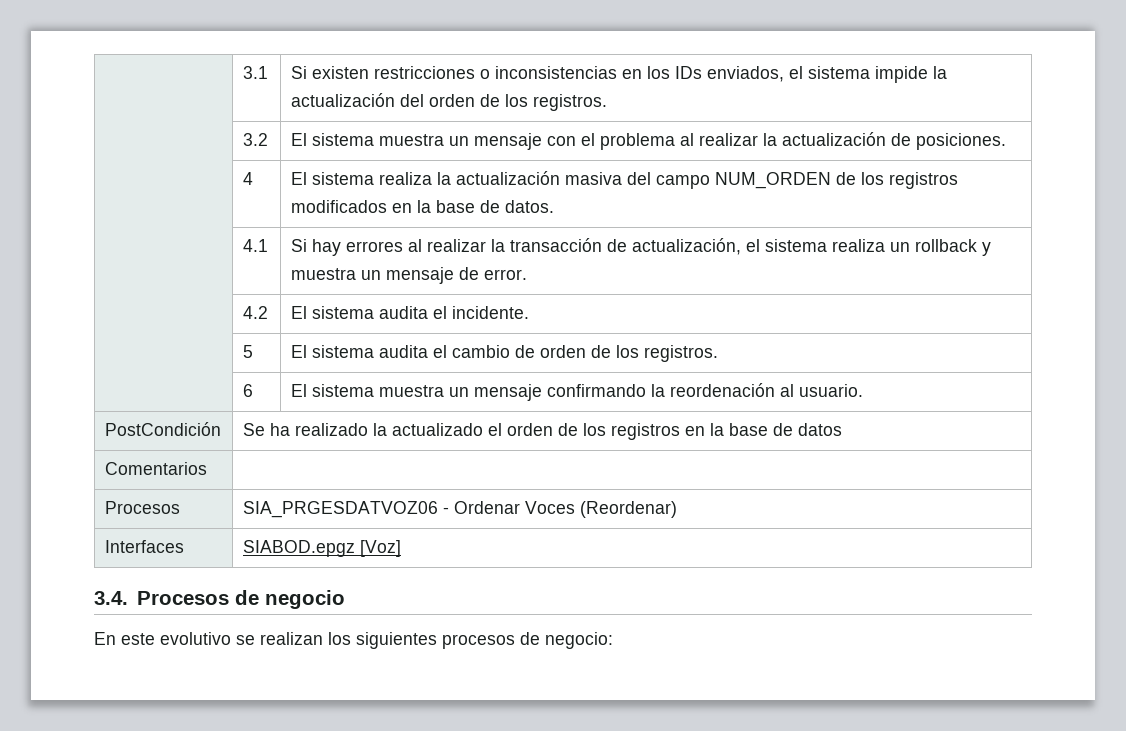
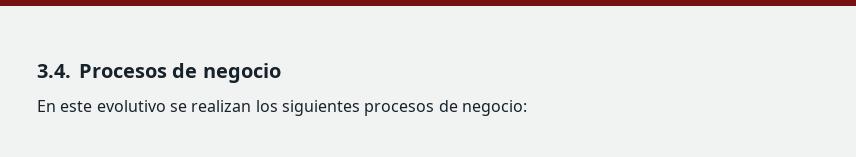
- | 3.1 | Si existen restricciones o inconsistencias en los IDs enviados, el sistema impide la actualización del orden de los registros.
- | 3.2 | El sistema muestra un mensaje con el problema al realizar la actualización de posiciones.
- | 4 | El sistema realiza la actualización masiva del campo NUM_ORDEN de los registros modificados en la base de datos.
- | 4.1 | Si hay errores al realizar la transacción de actualización, el sistema realiza un rollback y muestra un mensaje de error.
- | 4.2 | El sistema audita el incidente.
- | 5 | El sistema audita el cambio de orden de los registros.
- | 6 | El sistema muestra un mensaje confirmando la reordenación al usuario.
- PostCondición | Se ha realizado la actualizado el orden de los registros en la base de datos
- Comentarios |
- Procesos | SIA_PRGESDATVOZ06 - Ordenar Voces (Reordenar)
- Interfaces | SIABOD.epgz [Voz]

